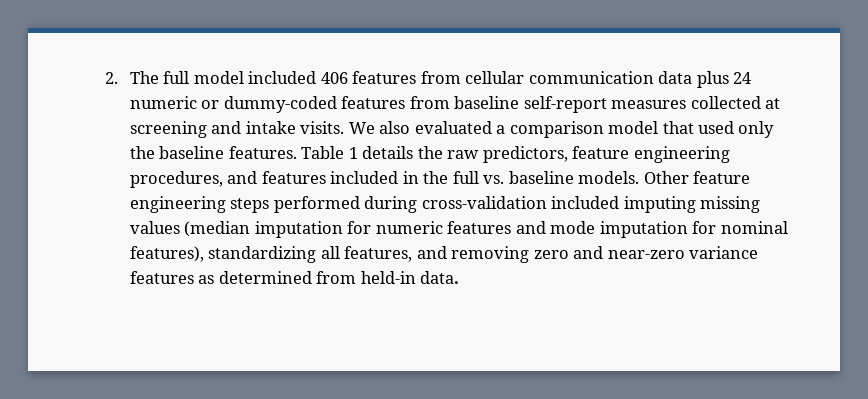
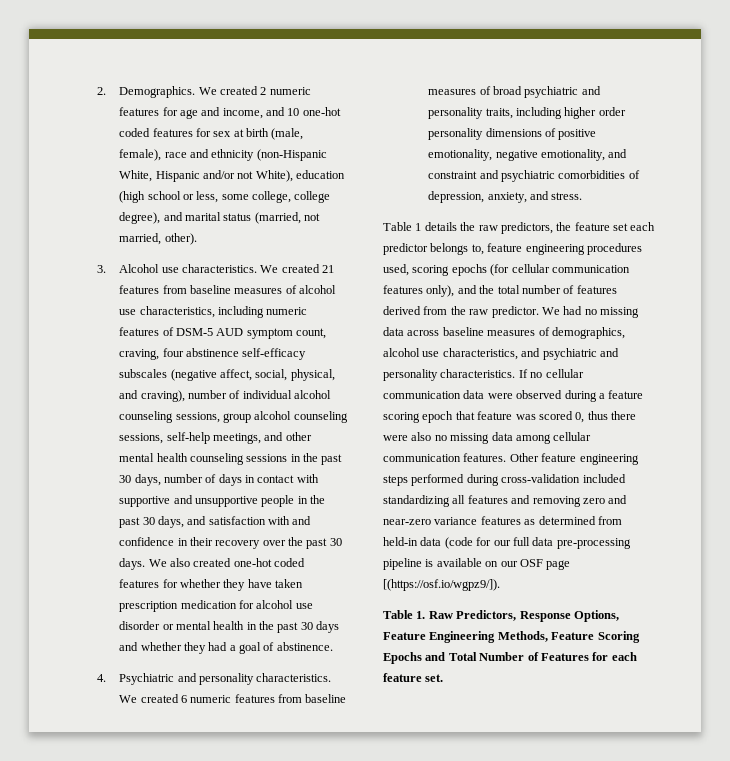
- 2. The full model included 406 features from cellular communication data plus 24 numeric or dummy-coded features from baseline self-report measures collected at screening and intake visits. We also evaluated a comparison model that used only the baseline features. Table 1 details the raw predictors, feature engineering procedures, and features included in the full vs. baseline models.
+ 2. Demographics. We created 2 numeric features for age and income, and 10 one-hot coded features for sex at birth (male, female), race and ethnicity (non-Hispanic White, Hispanic and/or not White), education (high school or less, some college, college degree), and marital status (married, not married, other).
+ 3. Alcohol use characteristics. We created 21 features from baseline measures of alcohol use characteristics, including numeric features of DSM-5 AUD symptom count, craving, four abstinence self-efficacy subscales (negative affect, social, physical, and craving), number of individual alcohol counseling sessions, group alcohol counseling sessions, self-help meetings, and other mental health counseling sessions in the past 30 days, number of days in contact with supportive and unsupportive people in the past 30 days, and satisfaction with and confidence in their recovery over the past 30 days. We also created one-hot coded features for whether they have taken prescription medication for alcohol use disorder or mental health in the past 30 days and whether they had a goal of abstinence.
+ 4. Psychiatric and personality characteristics. We created 6 numeric features from baseline measures of broad psychiatric and personality traits, including higher order personality dimensions of positive emotionality, negative emotionality, and constraint and psychiatric comorbidities of depression, anxiety, and stress.
+ Table 1 details the raw predictors, the feature set each predictor belongs to, feature engineering procedures used, scoring epochs (for cellular communication features only), and the total number of features derived from the raw predictor. We had no missing data across baseline measures of demographics, alcohol use characteristics, and psychiatric and personality characteristics. If no cellular communication data were observed during a feature scoring epoch that feature was scored 0, thus there were also no missing data among cellular communication features.
- Other feature engineering steps performed during cross-validation included imputing missing values (median imputation for numeric features and mode imputation for nominal features), standardizing all features, and removing zero and near-zero variance features as determined from held-in data.
+ Other feature engineering steps performed during cross-validation included standardizing all features and removing zero and near-zero variance features as determined from held-in data (code for our full data pre-processing pipeline is available on our OSF page [(https://osf.io/wgpz9/]).
+ Table 1. Raw Predictors, Response Options, Feature Engineering Methods, Feature Scoring Epochs and Total Number of Features for each feature set.

